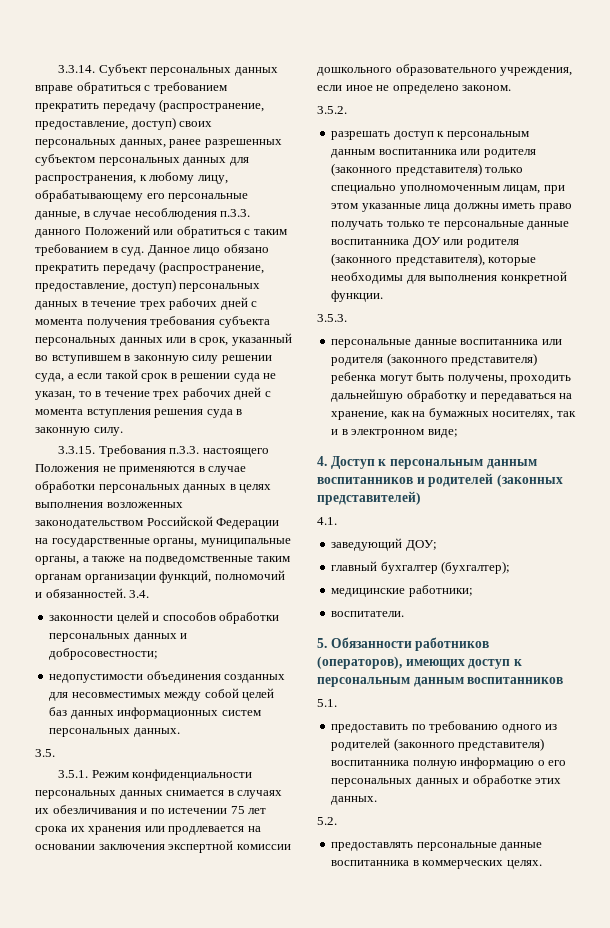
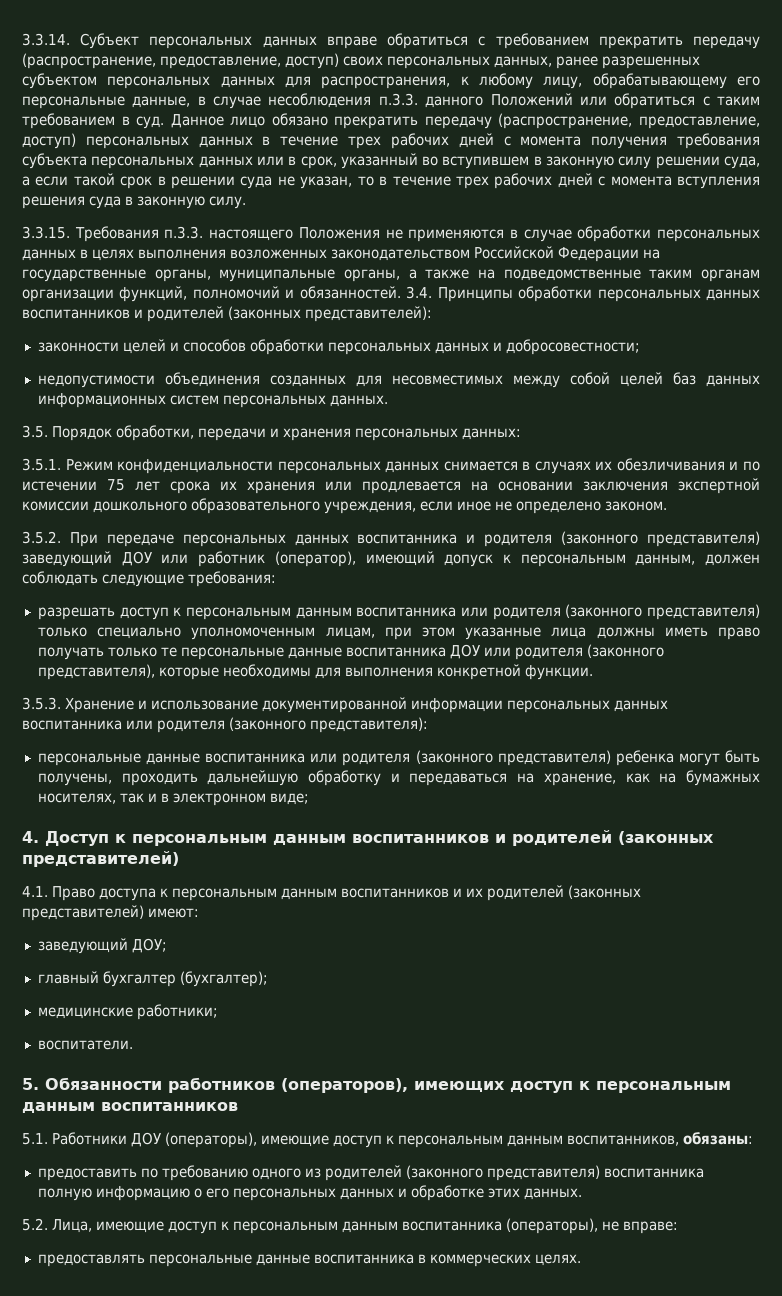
- 3.4.
+ 3.4. Принципы обработки персональных данных воспитанников и родителей (законных представителей):
- 3.5.
+ 3.5. Порядок обработки, передачи и хранения персональных данных:
- 3.5.2.
+ 3.5.2. При передаче персональных данных воспитанника и родителя (законного представителя) заведующий ДОУ или работник (оператор), имеющий допуск к персональным данным, должен соблюдать следующие требования:
- 3.5.3.
+ 3.5.3. Хранение и использование документированной информации персональных данных воспитанника или родителя (законного представителя):
- 4.1.
+ 4.1. Право доступа к персональным данным воспитанников и их родителей (законных представителей) имеют:
- 5.1.
+ 5.1. Работники ДОУ (операторы), имеющие доступ к персональным данным воспитанников, обязаны:
- 5.2.
+ 5.2. Лица, имеющие доступ к персональным данным воспитанника (операторы), не вправе:

